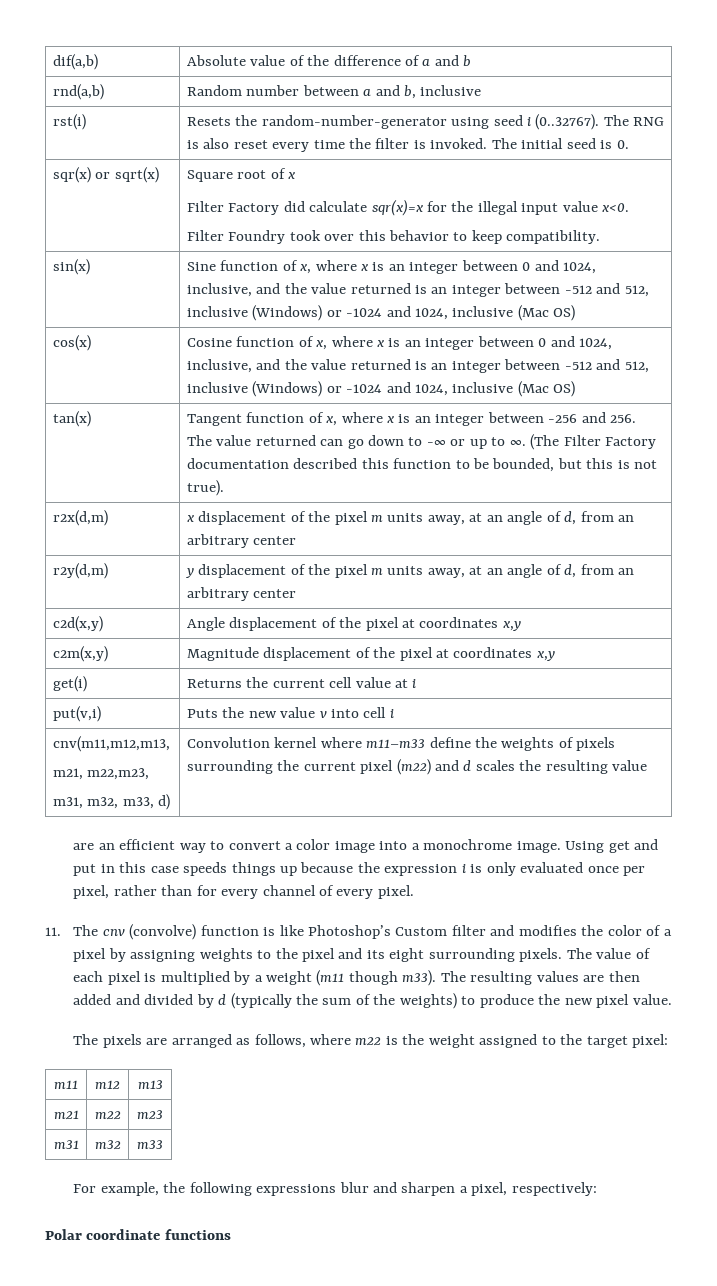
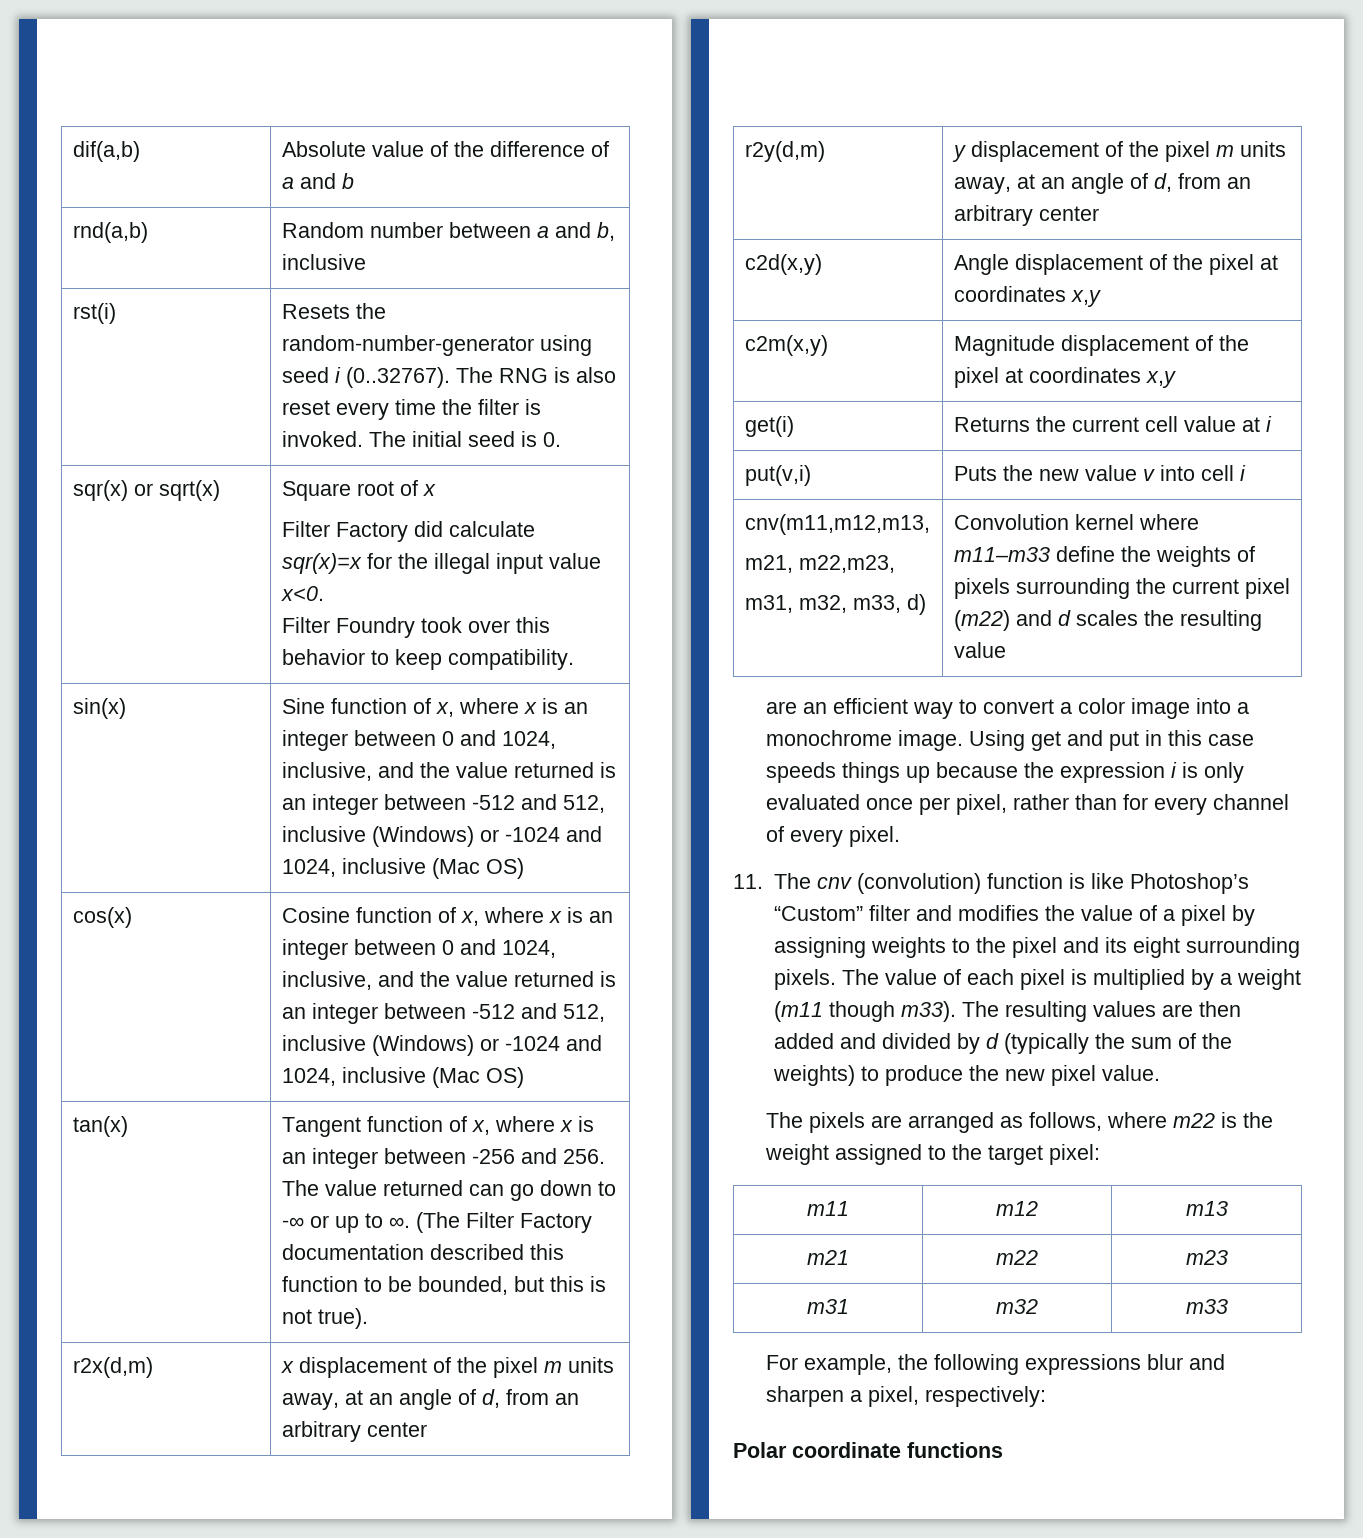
- 11. The cnv (convolve) function is like Photoshop’s Custom filter and modifies the color of a pixel by assigning weights to the pixel and its eight surrounding pixels.
+ 11. The cnv (convolution) function is like Photoshop’s “Custom” filter and modifies the value of a pixel by assigning weights to the pixel and its eight surrounding pixels.

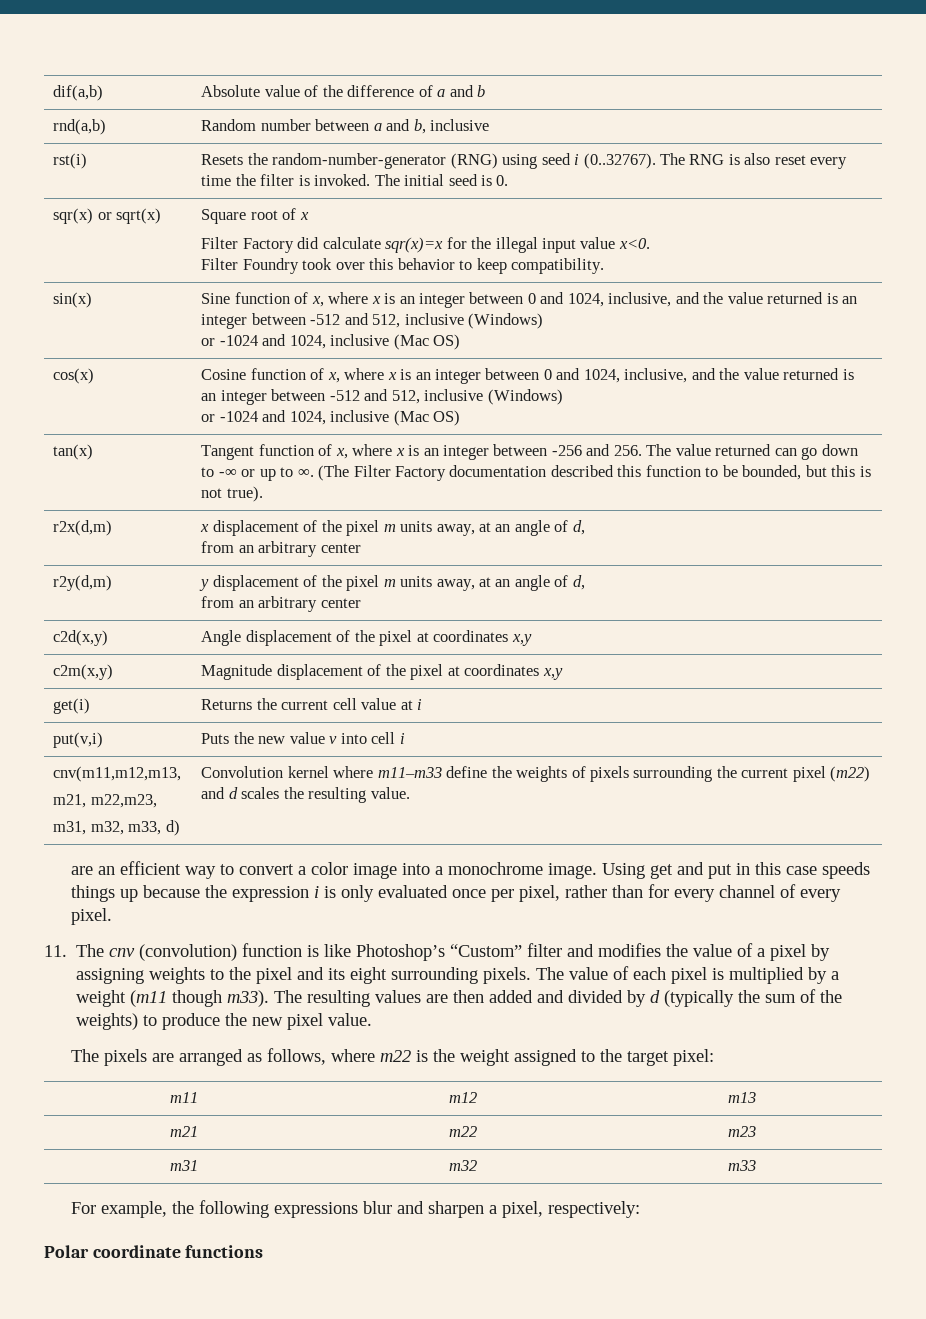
- rst(i) | Resets the random-number-generator using seed i (0..32767). The RNG is also reset every time the filter is invoked. The initial seed is 0.
+ rst(i) | Resets the random-number-generator (RNG) using seed i (0..32767). The RNG is also reset every time the filter is invoked. The initial seed is 0.
- sin(x) | Sine function of x, where x is an integer between 0 and 1024, inclusive, and the value returned is an integer between -512 and 512, inclusive (Windows) or -1024 and 1024, inclusive (Mac OS)
+ sin(x) | Sine function of x, where x is an integer between 0 and 1024, inclusive, and the value returned is an integer between -512 and 512, inclusive (Windows)
+ or -1024 and 1024, inclusive (Mac OS)
- cos(x) | Cosine function of x, where x is an integer between 0 and 1024, inclusive, and the value returned is an integer between -512 and 512, inclusive (Windows) or -1024 and 1024, inclusive (Mac OS)
+ cos(x) | Cosine function of x, where x is an integer between 0 and 1024, inclusive, and the value returned is an integer between -512 and 512, inclusive (Windows)
+ or -1024 and 1024, inclusive (Mac OS)
- r2x(d,m) | x displacement of the pixel m units away, at an angle of d, from an arbitrary center
+ r2x(d,m) | x displacement of the pixel m units away, at an angle of d,
+ from an arbitrary center
- r2y(d,m) | y displacement of the pixel m units away, at an angle of d, from an arbitrary center
+ r2y(d,m) | y displacement of the pixel m units away, at an angle of d,
+ from an arbitrary center
  cnv(m11,m12,m13,
  m21, m22,m23,
- m31, m32, m33, d) | Convolution kernel where m11–m33 define the weights of pixels surrounding the current pixel (m22) and d scales the resulting value
+ m31, m32, m33, d) | Convolution kernel where m11–m33 define the weights of pixels surrounding the current pixel (m22) and d scales the resulting value.

